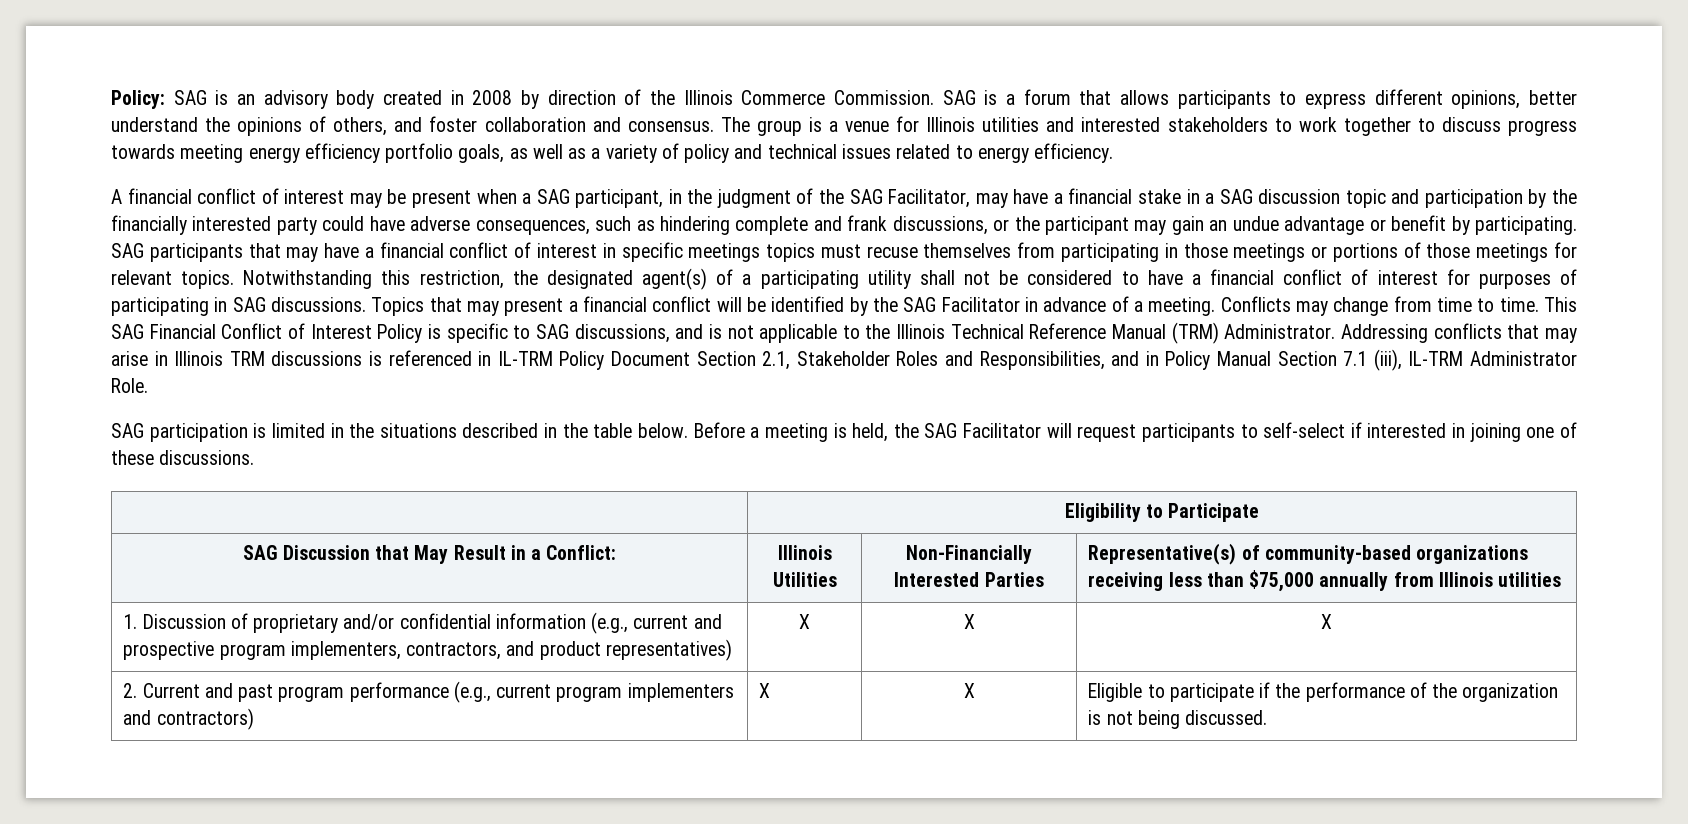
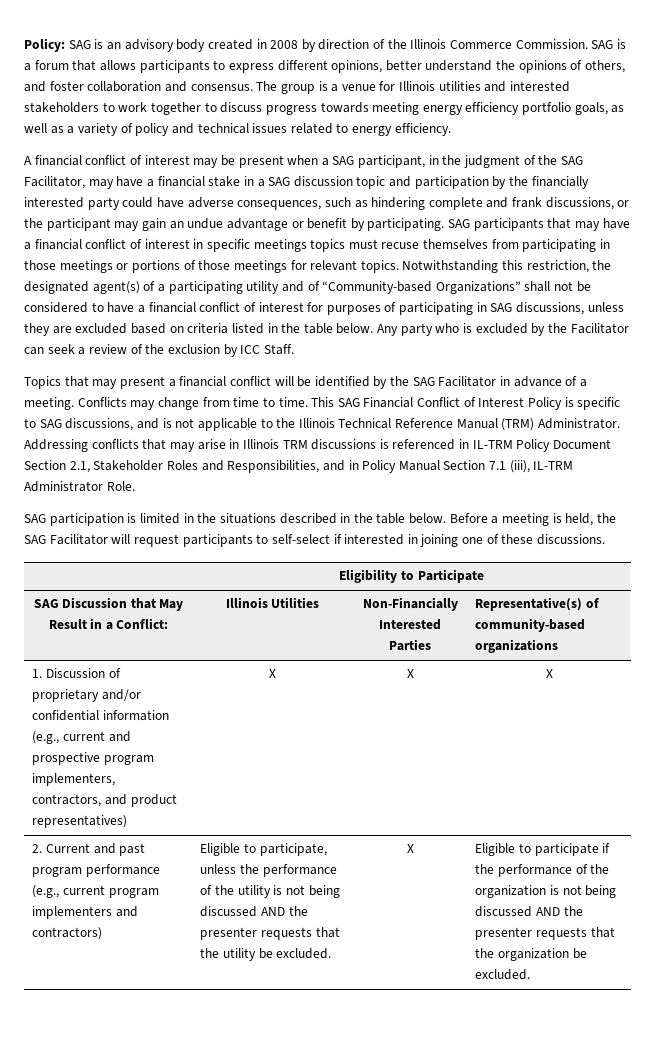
- Notwithstanding this restriction, the designated agent(s) of a participating utility shall not be considered to have a financial conflict of interest for purposes of participating in SAG discussions. Topics that may present a financial conflict will be identified by the SAG Facilitator in advance of a meeting.
+ Notwithstanding this restriction, the designated agent(s) of a participating utility and of “Community-based Organizations” shall not be considered to have a financial conflict of interest for purposes of participating in SAG discussions, unless they are excluded based on criteria listed in the table below. Any party who is excluded by the Facilitator can seek a review of the exclusion by ICC Staff.
+ Topics that may present a financial conflict will be identified by the SAG Facilitator in advance of a meeting.
- SAG Discussion that May Result in a Conflict: | Illinois Utilities | Non-Financially Interested Parties | Representative(s) of community-based organizations receiving less than $75,000 annually from Illinois utilities
+ SAG Discussion that May Result in a Conflict: | Illinois Utilities | Non-Financially Interested Parties | Representative(s) of community-based organizations
- 2. Current and past program performance (e.g., current program implementers and contractors) | X
+ 2. Current and past program performance (e.g., current program implementers and contractors) | Eligible to participate, unless the performance of the utility is not being discussed AND the presenter requests that the utility be excluded.
- Eligible to participate if the performance of the organization is not being discussed.
+ Eligible to participate if the performance of the organization is not being discussed AND the presenter requests that the organization be excluded.

